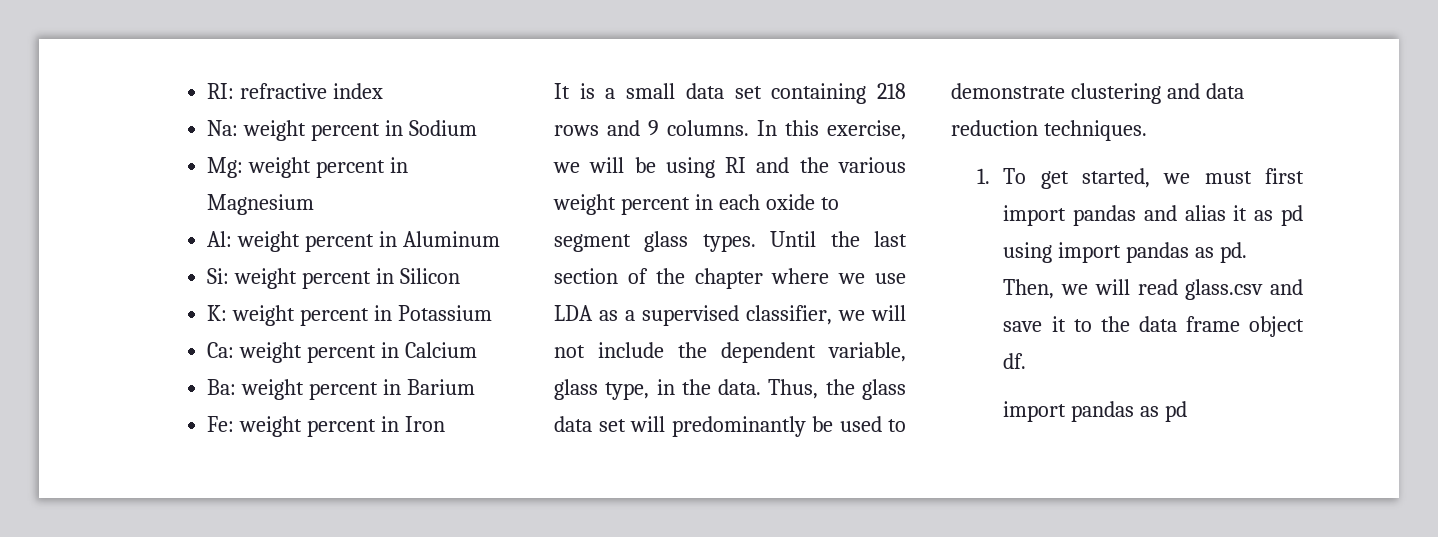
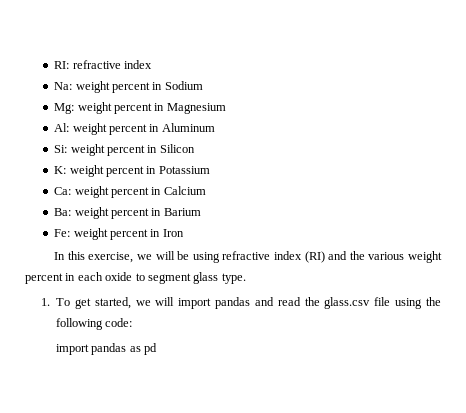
- It is a small data set containing 218 rows and 9 columns. In this exercise, we will be using RI and the various weight percent in each oxide to segment glass types. Until the last section of the chapter where we use LDA as a supervised classifier, we will not include the dependent variable, glass type, in the data. Thus, the glass data set will predominantly be used to demonstrate clustering and data reduction techniques.
+ In this exercise, we will be using refractive index (RI) and the various weight percent in each oxide to segment glass type.
- 1. To get started, we must first import pandas and alias it as pd using import pandas as pd. Then, we will read glass.csv and save it to the data frame object df.
+ 1. To get started, we will import pandas and read the glass.csv file using the following code:

